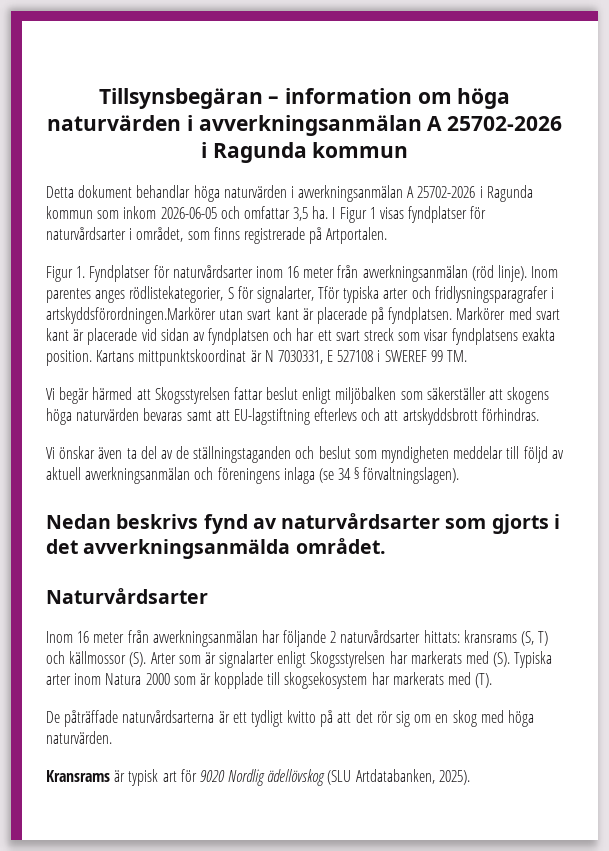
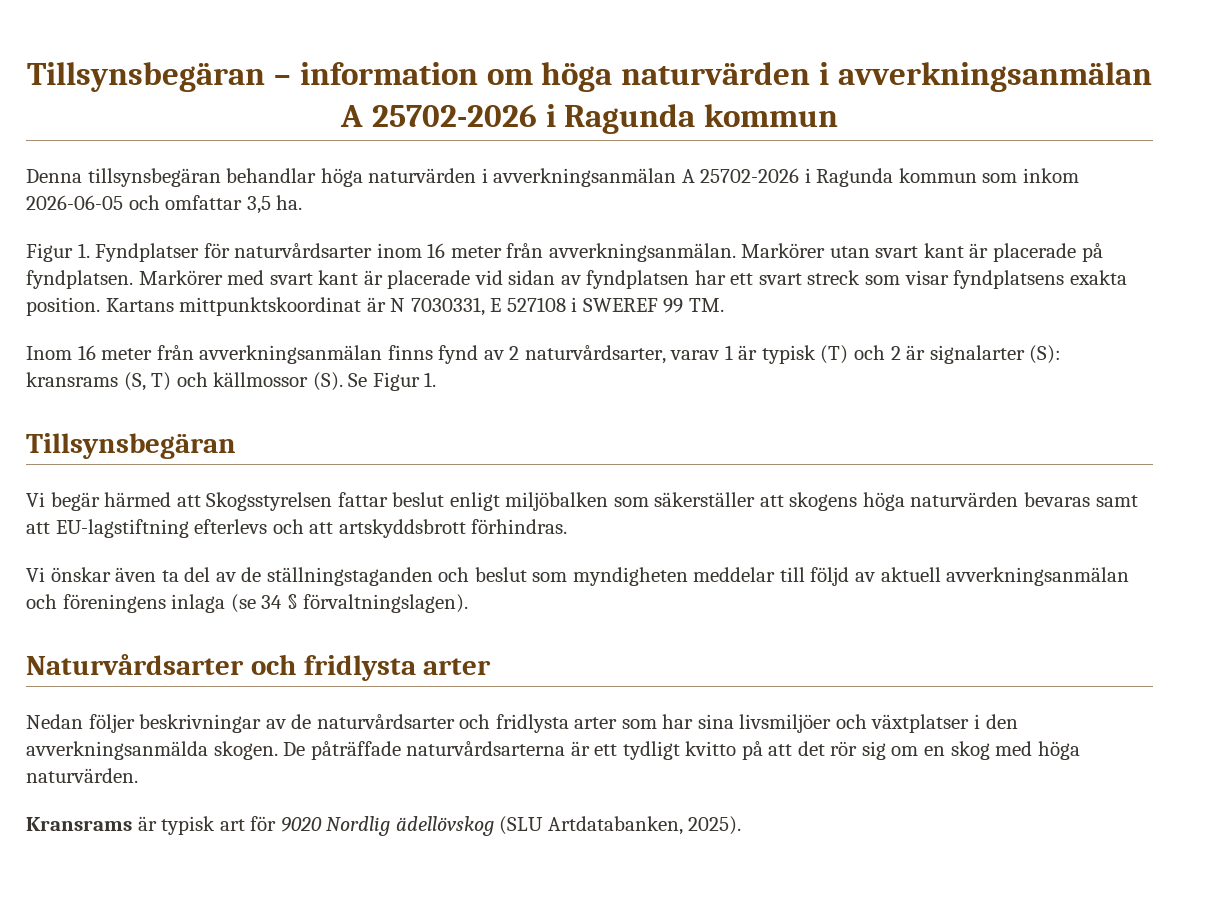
- Detta dokument behandlar höga naturvärden i avverkningsanmälan A 25702-2026 i Ragunda kommun som inkom 2026-06-05 och omfattar 3,5 ha. I Figur 1 visas fyndplatser för naturvårdsarter i området, som finns registrerade på Artportalen.
+ Denna tillsynsbegäran behandlar höga naturvärden i avverkningsanmälan A 25702-2026 i Ragunda kommun som inkom 2026-06-05 och omfattar 3,5 ha.
- Figur 1. Fyndplatser för naturvårdsarter inom 16 meter från avverkningsanmälan (röd linje). Inom parentes anges rödlistekategorier, S för signalarter, Tför typiska arter och fridlysningsparagrafer i artskyddsförordningen.Markörer utan svart kant är placerade på fyndplatsen.
+ Figur 1. Fyndplatser för naturvårdsarter inom 16 meter från avverkningsanmälan. Markörer utan svart kant är placerade på fyndplatsen.
- Markörer med svart kant är placerade vid sidan av fyndplatsen och har ett svart streck som visar fyndplatsens exakta position.
+ Markörer med svart kant är placerade vid sidan av fyndplatsen har ett svart streck som visar fyndplatsens exakta position.
+ Inom 16 meter från avverkningsanmälan finns fynd av 2 naturvårdsarter, varav 1 är typisk (T) och 2 är signalarter (S): kransrams (S, T) och källmossor (S). Se Figur 1.
+ Tillsynsbegäran
- Nedan beskrivs fynd av naturvårdsarter som gjorts i det avverkningsanmälda området.
- Naturvårdsarter
- Inom 16 meter från avverkningsanmälan har följande 2 naturvårdsarter hittats: kransrams (S, T) och källmossor (S). Arter som är signalarter enligt Skogsstyrelsen har markerats med (S). Typiska arter inom Natura 2000 som är kopplade till skogsekosystem har markerats med (T).
- De påträffade naturvårdsarterna är ett tydligt kvitto på att det rör sig om en skog med höga naturvärden.
+ Naturvårdsarter och fridlysta arter
+ Nedan följer beskrivningar av de naturvårdsarter och fridlysta arter som har sina livsmiljöer och växtplatser i den avverkningsanmälda skogen. De påträffade naturvårdsarterna är ett tydligt kvitto på att det rör sig om en skog med höga naturvärden.

